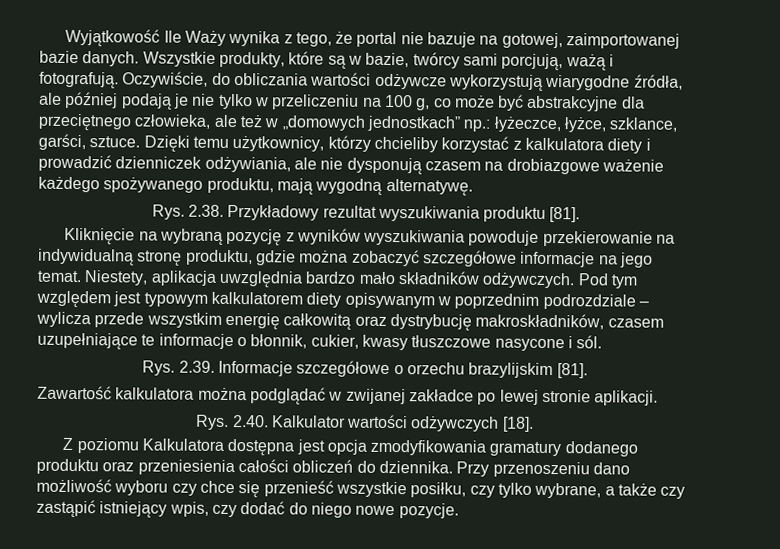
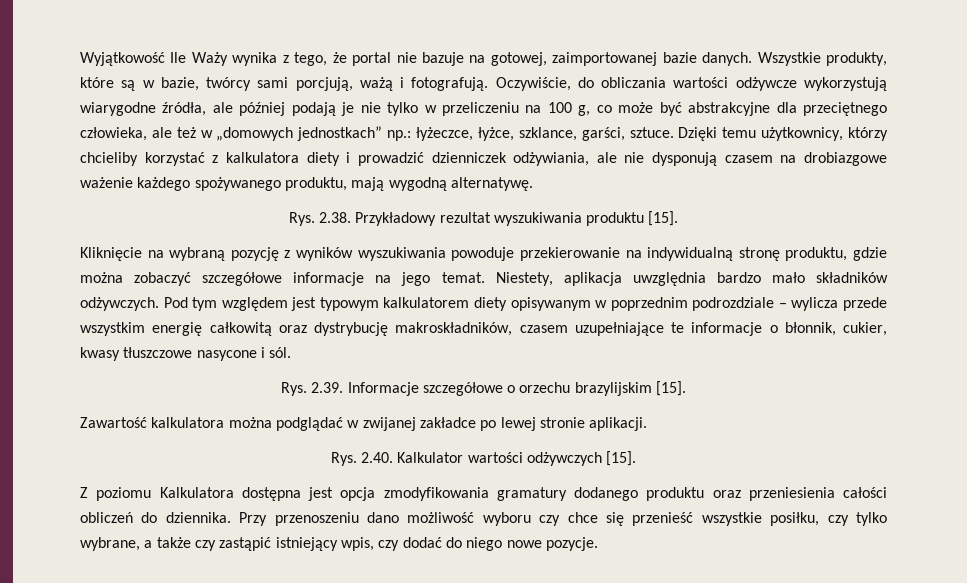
- Rys. 2.38. Przykładowy rezultat wyszukiwania produktu [81].
+ Rys. 2.38. Przykładowy rezultat wyszukiwania produktu [15].
- Rys. 2.39. Informacje szczegółowe o orzechu brazylijskim [81].
+ Rys. 2.39. Informacje szczegółowe o orzechu brazylijskim [15].
- Rys. 2.40. Kalkulator wartości odżywczych [18].
+ Rys. 2.40. Kalkulator wartości odżywczych [15].

